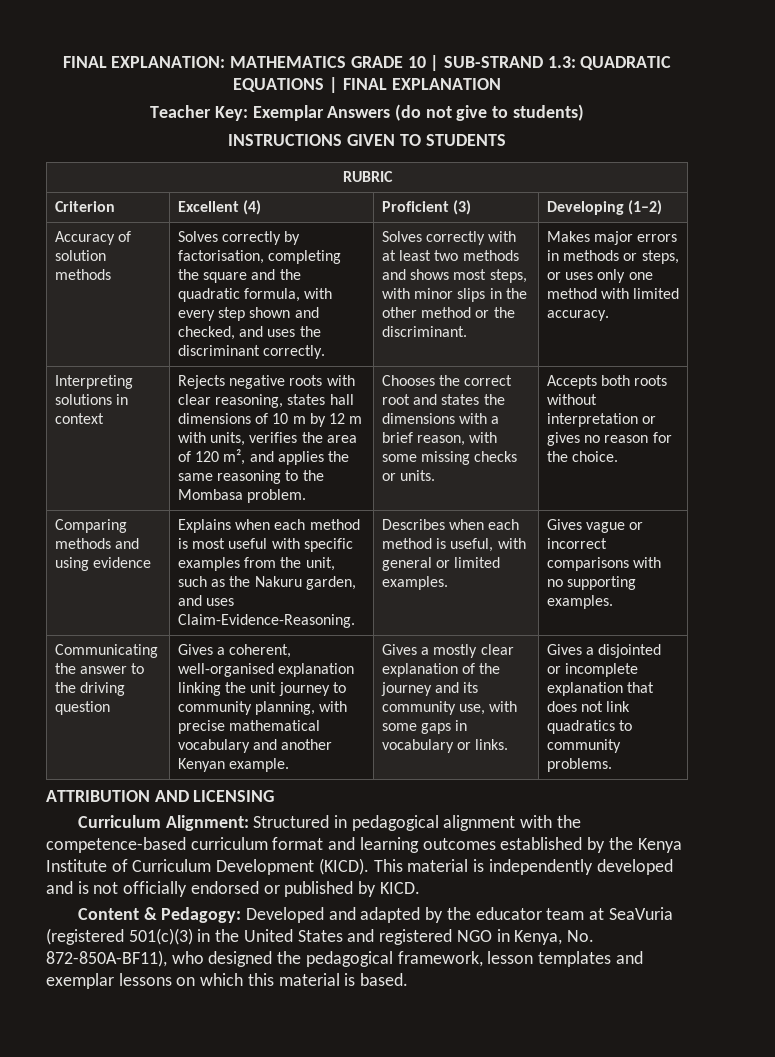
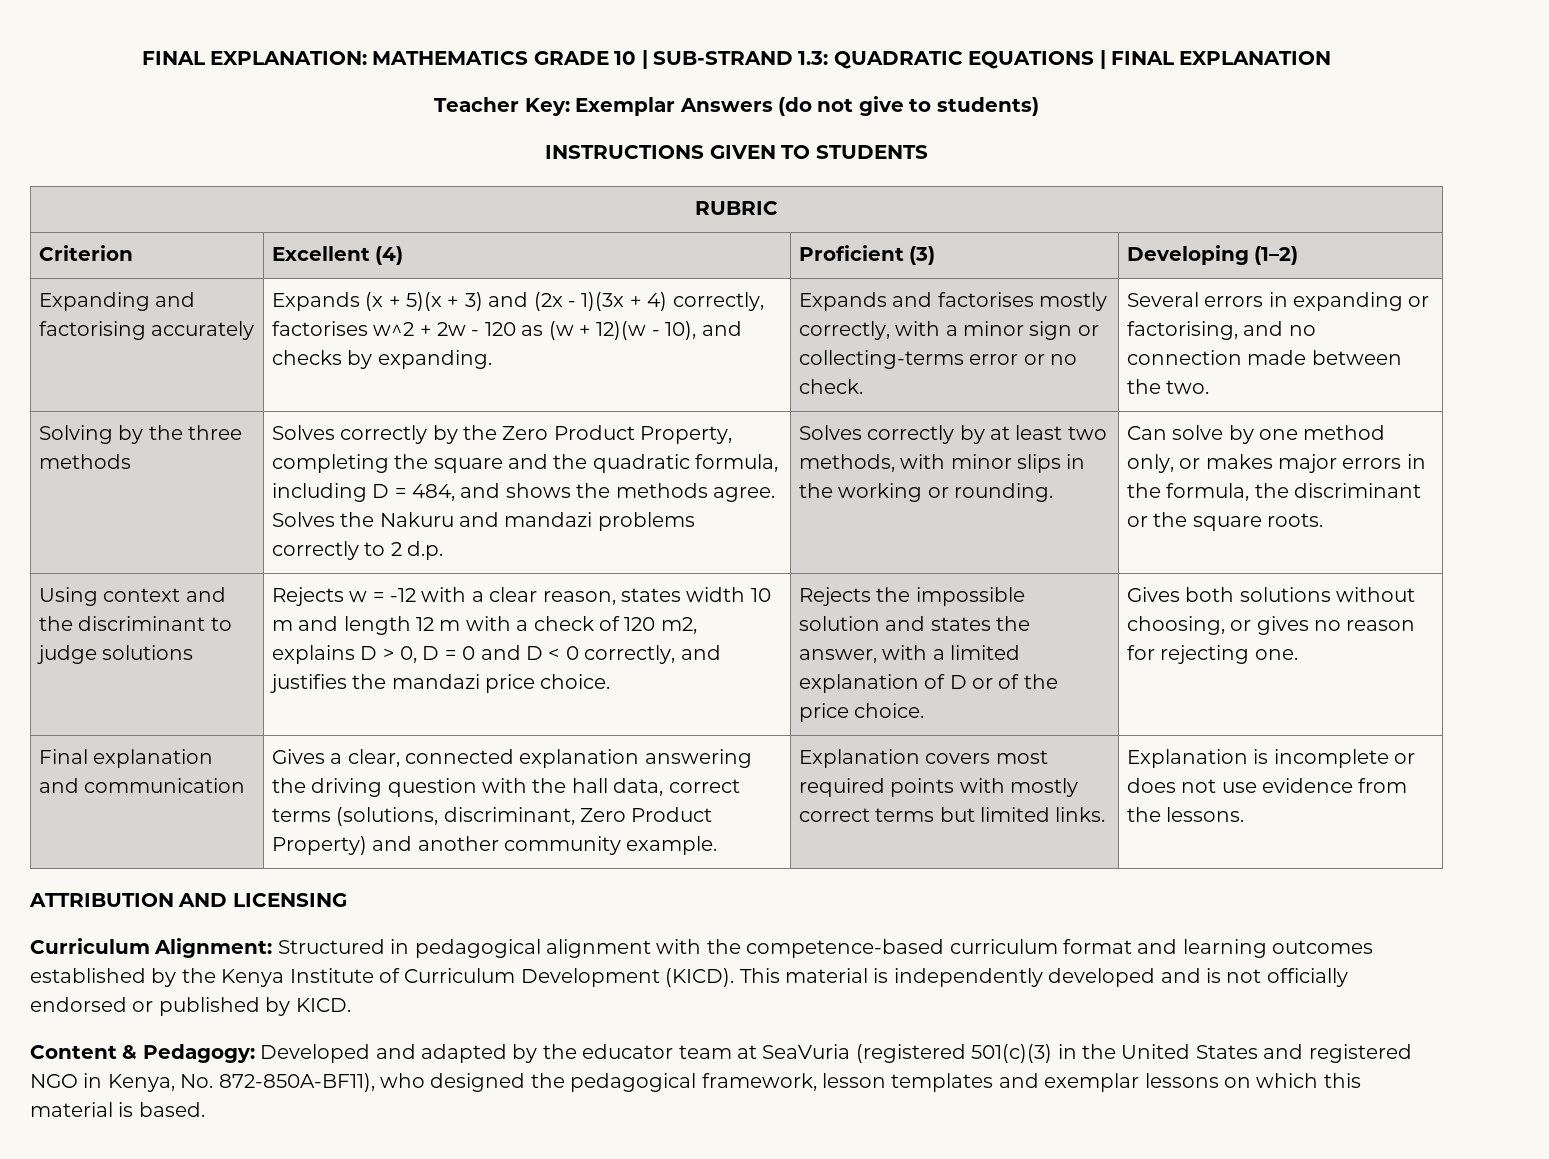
- Accuracy of solution methods
+ Expanding and factorising accurately | Expands (x + 5)(x + 3) and (2x - 1)(3x + 4) correctly, factorises w^2 + 2w - 120 as (w + 12)(w - 10), and checks by expanding. | Expands and factorises mostly correctly, with a minor sign or collecting-terms error or no check. | Several errors in expanding or factorising, and no connection made between the two.
+ Solving by the three methods
- Solves correctly by factorisation, completing the square and the quadratic formula, with every step shown and checked, and uses the discriminant correctly. | Solves correctly with at least two methods and shows most steps, with minor slips in the other method or the discriminant. | Makes major errors in methods or steps, or uses only one method with limited accuracy.
- Interpreting solutions in context | Rejects negative roots with clear reasoning, states hall dimensions of 10 m by 12 m with units, verifies the area of 120 m², and applies the same reasoning to the Mombasa problem. | Chooses the correct root and states the dimensions with a brief reason, with some missing checks or units. | Accepts both roots without interpretation or gives no reason for the choice.
- Comparing methods and using evidence | Explains when each method is most useful with specific examples from the unit, such as the Nakuru garden, and uses Claim-Evidence-Reasoning. | Describes when each method is useful, with general or limited examples. | Gives vague or incorrect comparisons with no supporting examples.
- Communicating the answer to the driving question | Gives a coherent, well-organised explanation linking the unit journey to community planning, with precise mathematical vocabulary and another Kenyan example.
+ Solves correctly by the Zero Product Property, completing the square and the quadratic formula, including D = 484, and shows the methods agree. Solves the Nakuru and mandazi problems correctly to 2 d.p. | Solves correctly by at least two methods, with minor slips in the working or rounding. | Can solve by one method only, or makes major errors in the formula, the discriminant or the square roots.
+ Using context and the discriminant to judge solutions | Rejects w = -12 with a clear reason, states width 10 m and length 12 m with a check of 120 m2, explains D > 0, D = 0 and D < 0 correctly, and justifies the mandazi price choice. | Rejects the impossible solution and states the answer, with a limited explanation of D or of the price choice. | Gives both solutions without choosing, or gives no reason for rejecting one.
+ Final explanation and communication | Gives a clear, connected explanation answering the driving question with the hall data, correct terms (solutions, discriminant, Zero Product Property) and another community example.
- Gives a mostly clear explanation of the journey and its community use, with some gaps in vocabulary or links. | Gives a disjointed or incomplete explanation that does not link quadratics to community problems.
+ Explanation covers most required points with mostly correct terms but limited links. | Explanation is incomplete or does not use evidence from the lessons.

